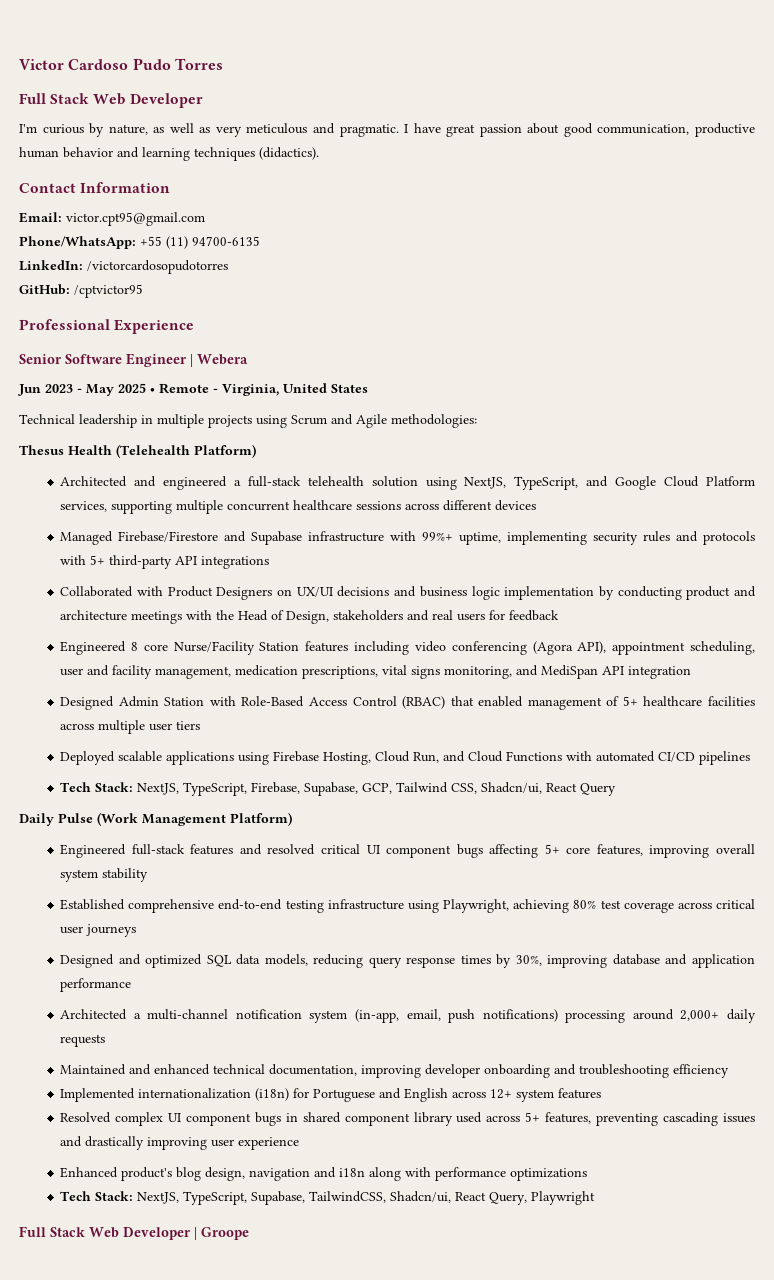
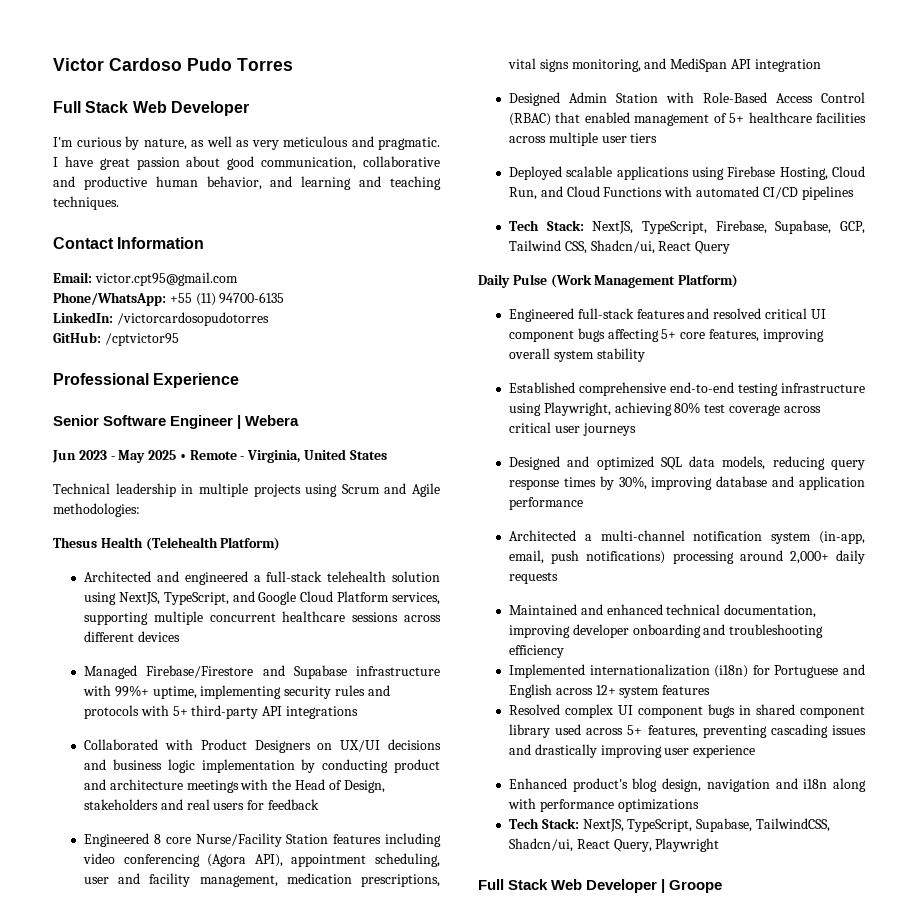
- I have great passion about good communication, productive human behavior and learning techniques (didactics).
+ I have great passion about good communication, collaborative and productive human behavior, and learning and teaching techniques.

